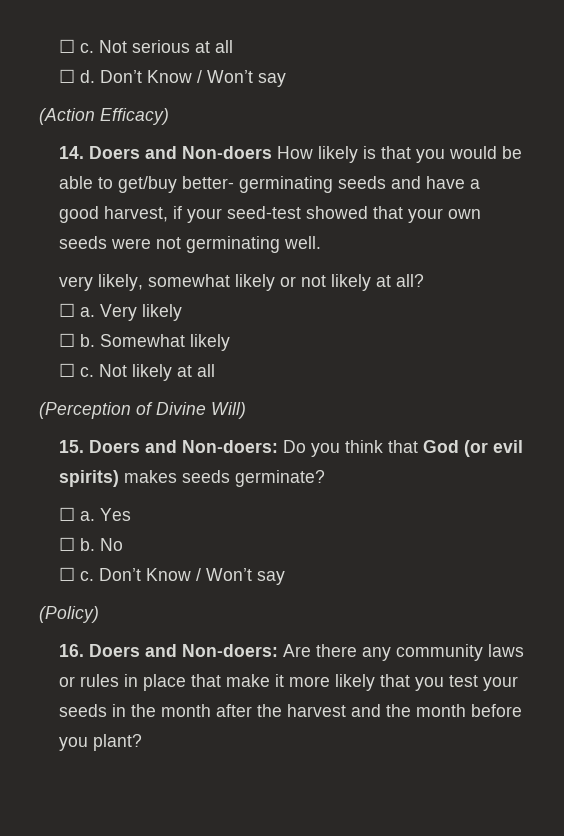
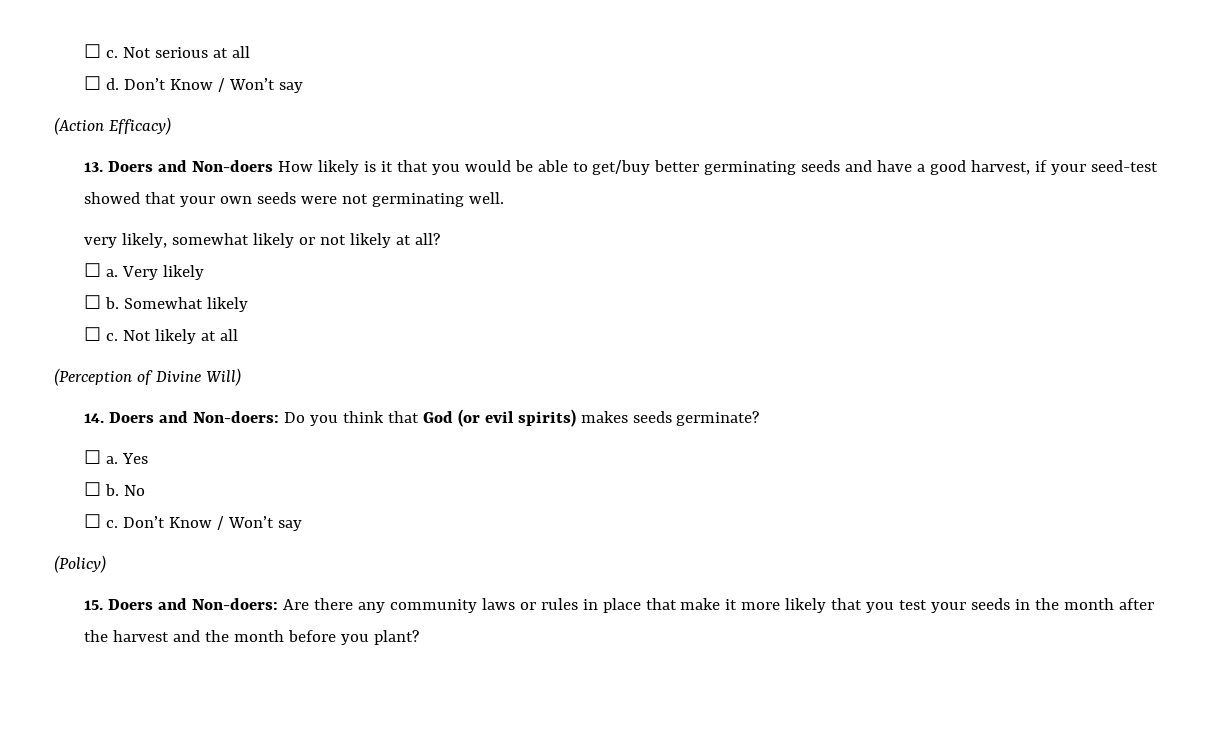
- 14. Doers and Non-doers How likely is that you would be able to get/buy better- germinating seeds and have a good harvest, if your seed-test showed that your own seeds were not germinating well.
+ 13. Doers and Non-doers How likely is it that you would be able to get/buy better germinating seeds and have a good harvest, if your seed-test showed that your own seeds were not germinating well.
- 15. Doers and Non-doers: Do you think that God (or evil spirits) makes seeds germinate?
+ 14. Doers and Non-doers: Do you think that God (or evil spirits) makes seeds germinate?
- 16. Doers and Non-doers: Are there any community laws or rules in place that make it more likely that you test your seeds in the month after the harvest and the month before you plant?
+ 15. Doers and Non-doers: Are there any community laws or rules in place that make it more likely that you test your seeds in the month after the harvest and the month before you plant?

